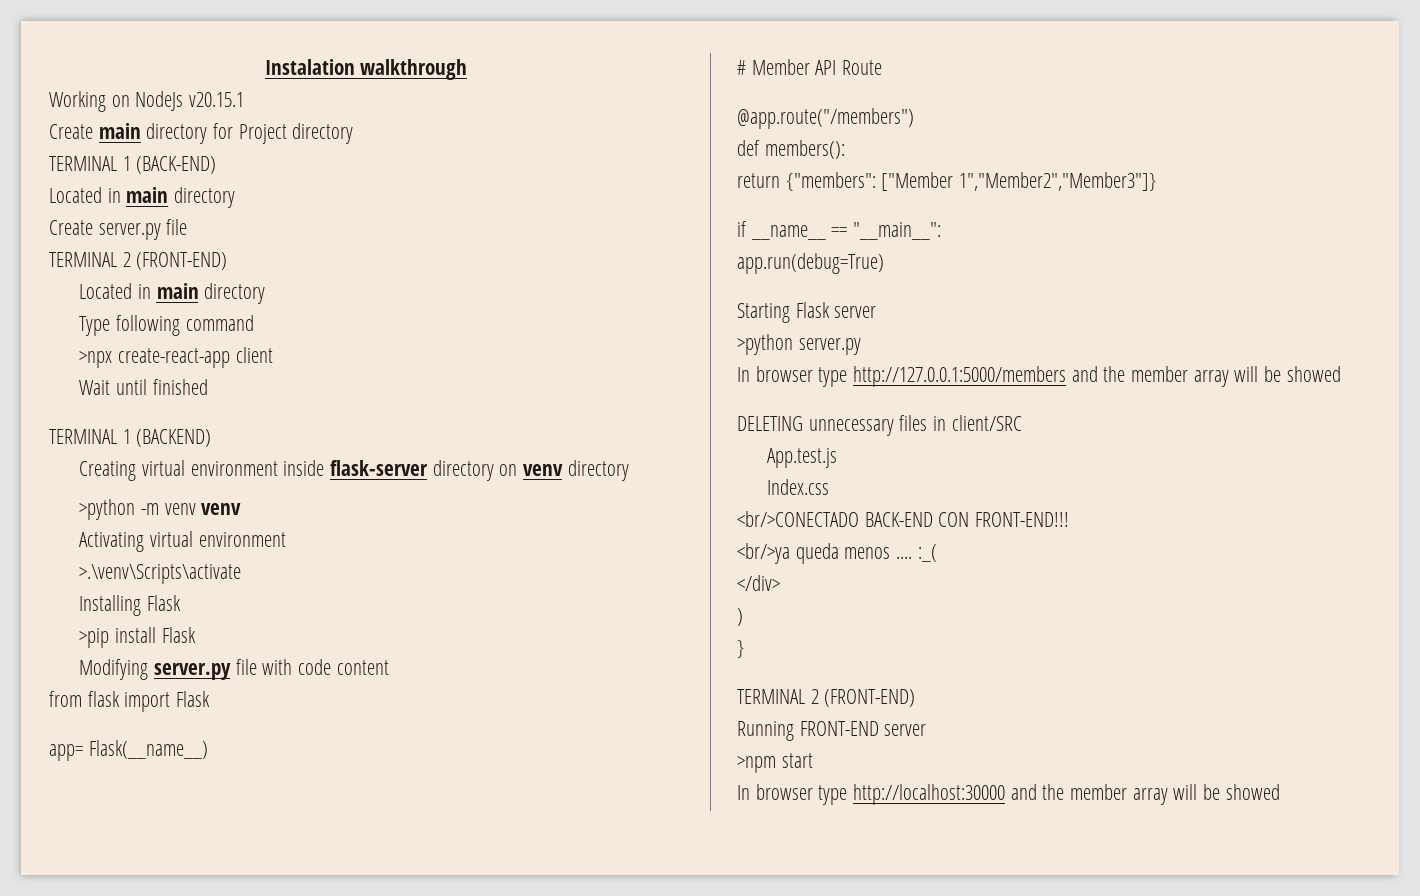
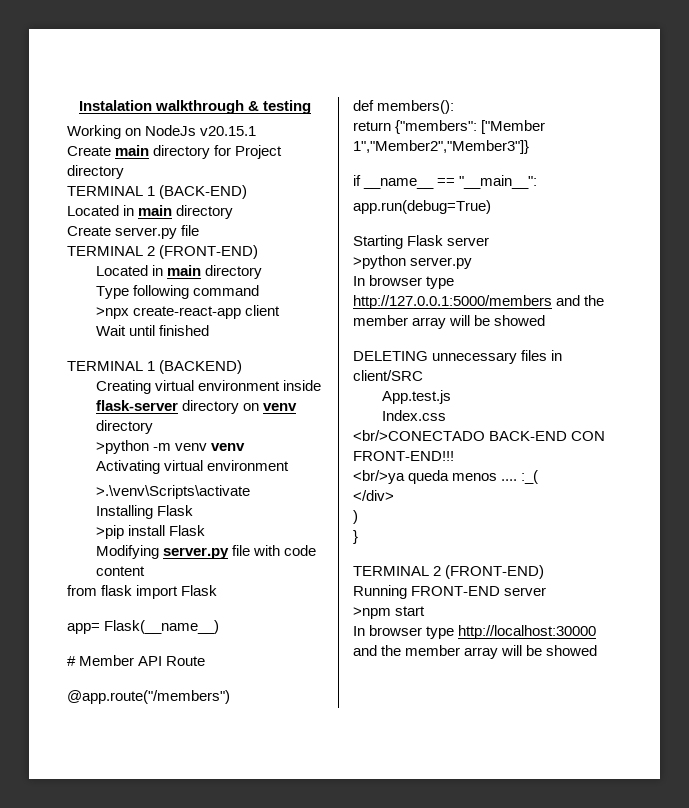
- Instalation walkthrough
+ Instalation walkthrough & testing

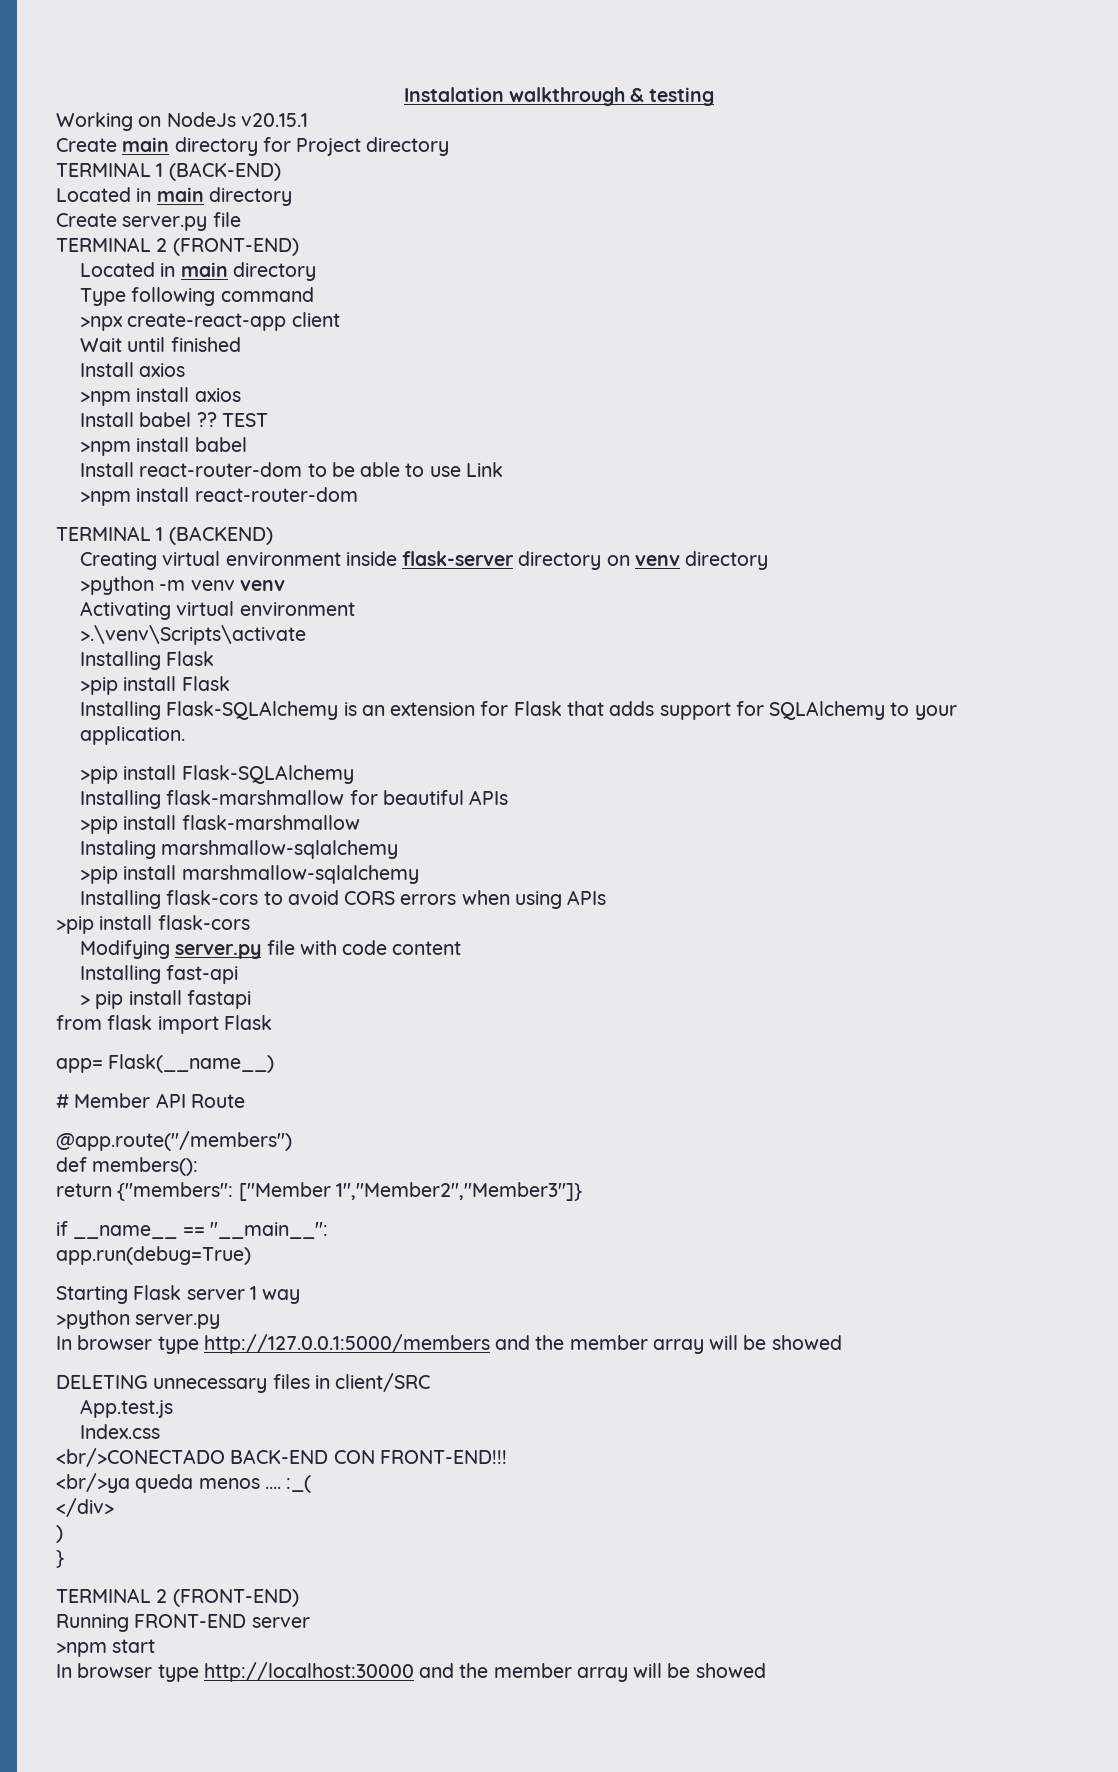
+ Install axios
+ >npm install axios
+ Install babel ?? TEST
+ >npm install babel
+ Install react-router-dom to be able to use Link
+ >npm install react-router-dom
+ Installing Flask-SQLAlchemy is an extension for Flask that adds support for SQLAlchemy to your application.
+ >pip install Flask-SQLAlchemy
+ Installing flask-marshmallow for beautiful APIs
+ >pip install flask-marshmallow
+ Instaling marshmallow-sqlalchemy
+ >pip install marshmallow-sqlalchemy
+ Installing flask-cors to avoid CORS errors when using APIs
+ >pip install flask-cors
+ Installing fast-api
+ > pip install fastapi
- Starting Flask server
+ Starting Flask server 1 way

